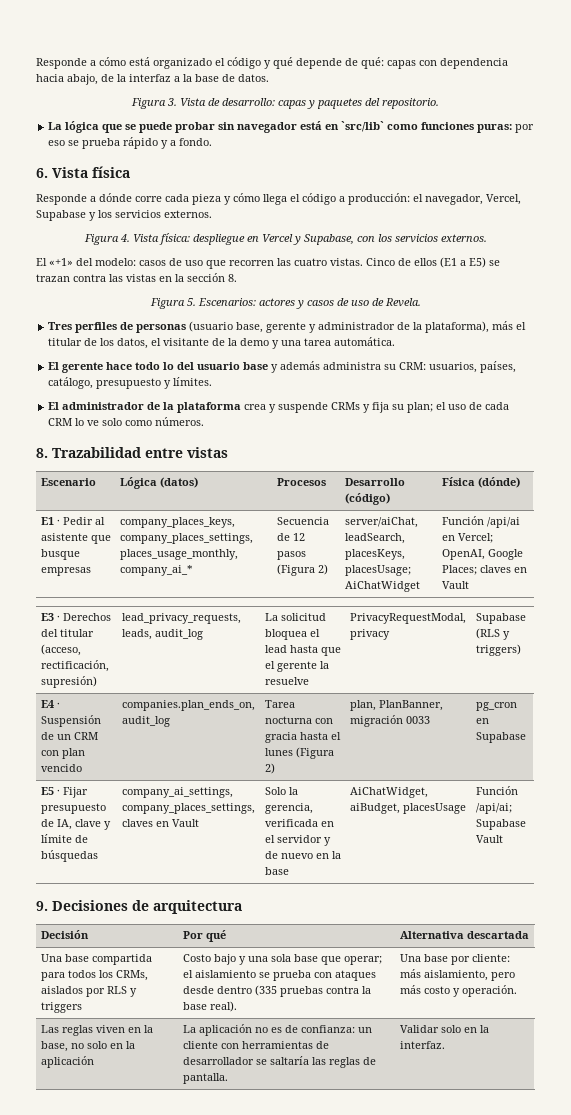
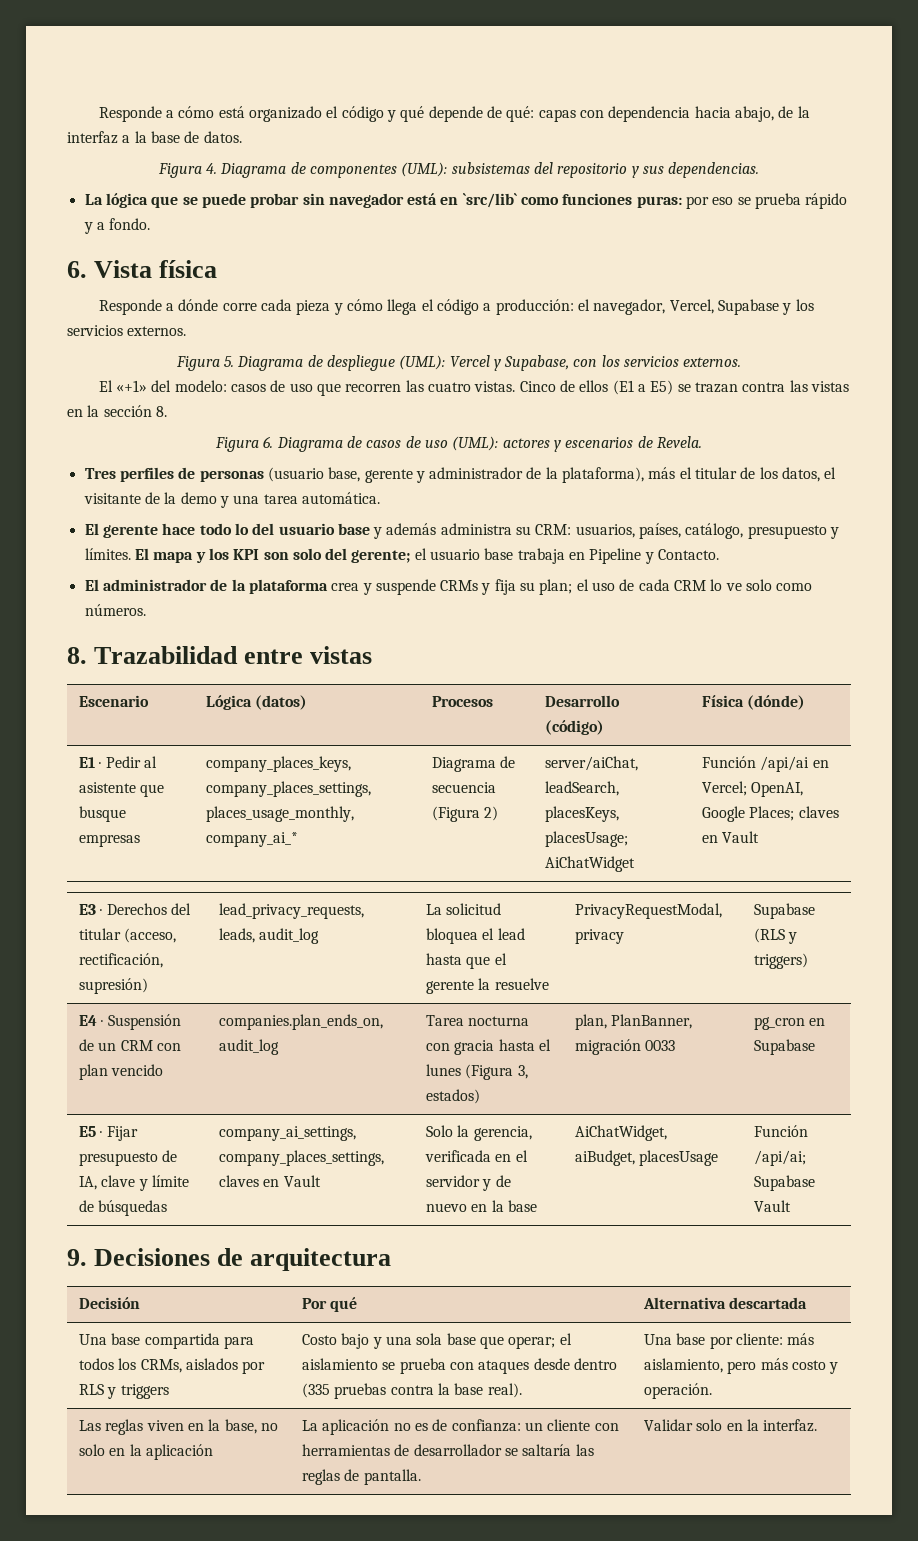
- Figura 3. Vista de desarrollo: capas y paquetes del repositorio.
+ Figura 4. Diagrama de componentes (UML): subsistemas del repositorio y sus dependencias.
- Figura 4. Vista física: despliegue en Vercel y Supabase, con los servicios externos.
+ Figura 5. Diagrama de despliegue (UML): Vercel y Supabase, con los servicios externos.
- Figura 5. Escenarios: actores y casos de uso de Revela.
+ Figura 6. Diagrama de casos de uso (UML): actores y escenarios de Revela.
+ El mapa y los KPI son solo del gerente; el usuario base trabaja en Pipeline y Contacto.
- E1 · Pedir al asistente que busque empresas | company_places_keys, company_places_settings, places_usage_monthly, company_ai_* | Secuencia de 12 pasos (Figura 2) | server/aiChat, leadSearch, placesKeys, placesUsage; AiChatWidget | Función /api/ai en Vercel; OpenAI, Google Places; claves en Vault
+ E1 · Pedir al asistente que busque empresas | company_places_keys, company_places_settings, places_usage_monthly, company_ai_* | Diagrama de secuencia (Figura 2) | server/aiChat, leadSearch, placesKeys, placesUsage; AiChatWidget | Función /api/ai en Vercel; OpenAI, Google Places; claves en Vault
- E4 · Suspensión de un CRM con plan vencido | companies.plan_ends_on, audit_log | Tarea nocturna con gracia hasta el lunes (Figura 2) | plan, PlanBanner, migración 0033 | pg_cron en Supabase
+ E4 · Suspensión de un CRM con plan vencido | companies.plan_ends_on, audit_log | Tarea nocturna con gracia hasta el lunes (Figura 3, estados) | plan, PlanBanner, migración 0033 | pg_cron en Supabase

